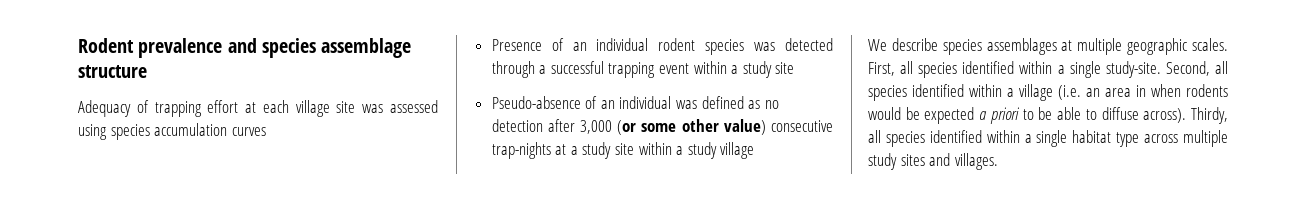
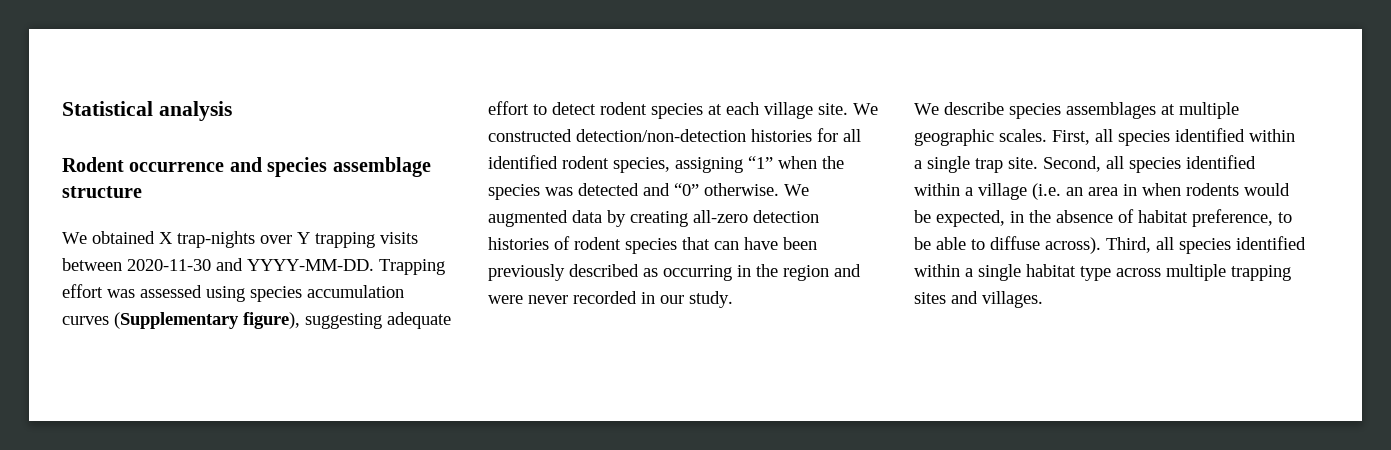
- Rodent prevalence and species assemblage structure
+ Statistical analysis
+ Rodent occurrence and species assemblage structure
- Adequacy of trapping effort at each village site was assessed using species accumulation curves
- Presence of an individual rodent species was detected through a successful trapping event within a study site
- Pseudo-absence of an individual was defined as no detection after 3,000 (or some other value) consecutive trap-nights at a study site within a study village
+ We obtained X trap-nights over Y trapping visits between 2020-11-30 and YYYY-MM-DD. Trapping effort was assessed using species accumulation curves (Supplementary figure), suggesting adequate effort to detect rodent species at each village site. We constructed detection/non-detection histories for all identified rodent species, assigning “1” when the species was detected and “0” otherwise. We augmented data by creating all-zero detection histories of rodent species that can have been previously described as occurring in the region and were never recorded in our study.
- First, all species identified within a single study-site.
+ First, all species identified within a single trap site.
- Second, all species identified within a village (i.e. an area in when rodents would be expected a priori to be able to diffuse across).
+ Second, all species identified within a village (i.e. an area in when rodents would be expected, in the absence of habitat preference, to be able to diffuse across).
- Thirdy, all species identified within a single habitat type across multiple study sites and villages.
+ Third, all species identified within a single habitat type across multiple trapping sites and villages.

